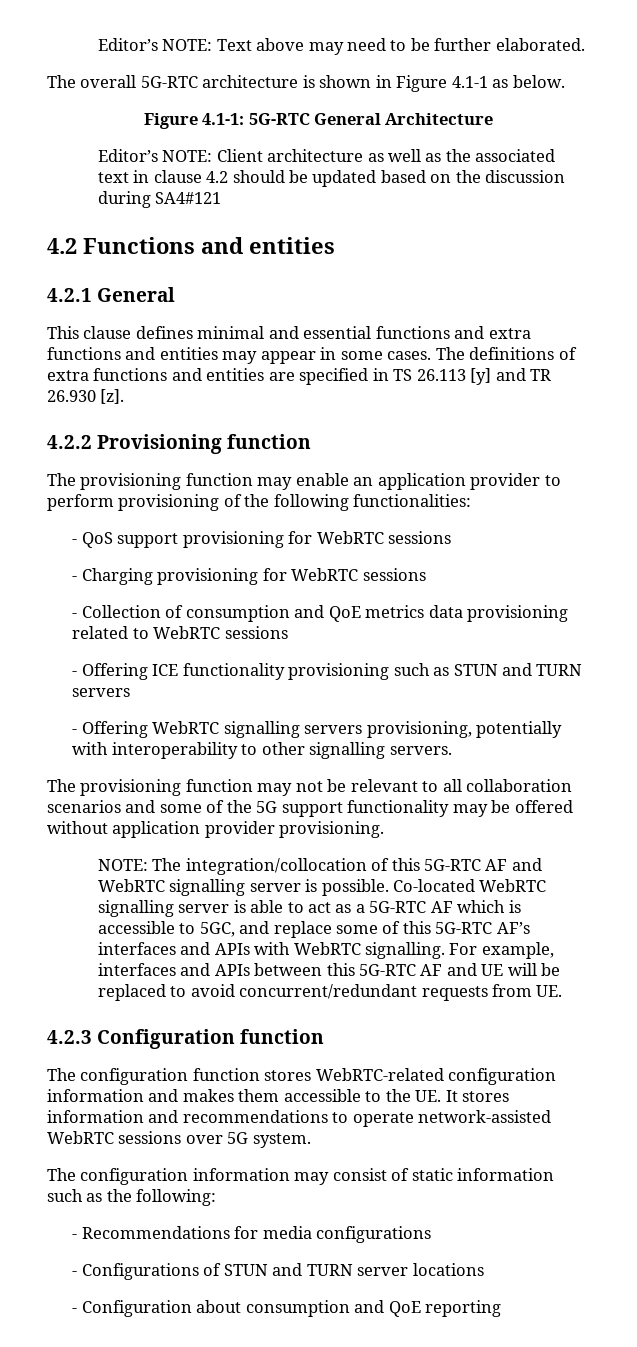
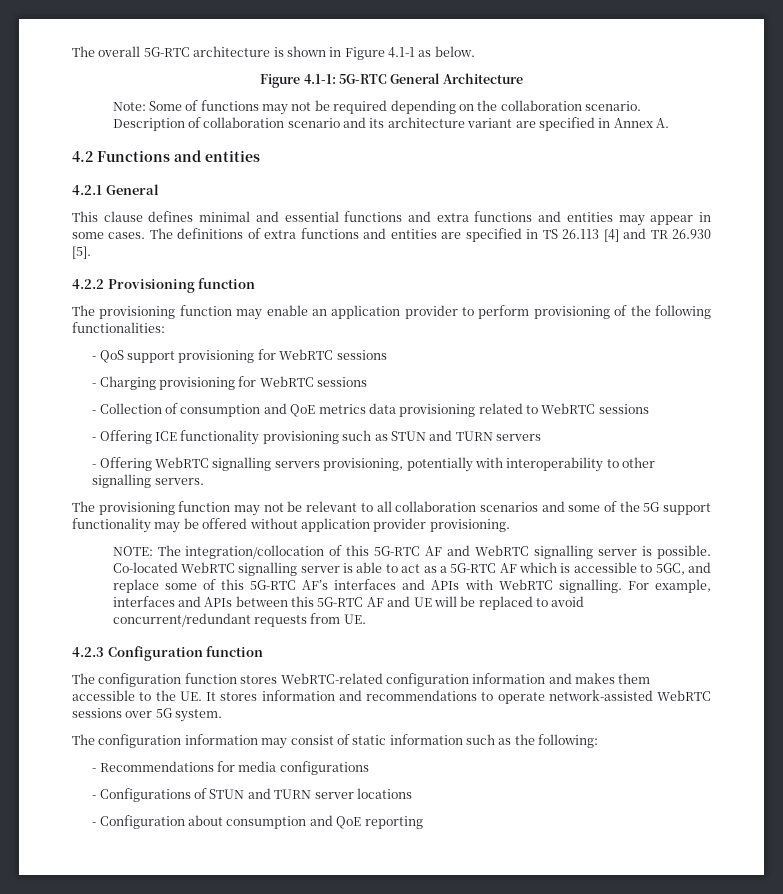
- Editor’s NOTE: Text above may need to be further elaborated.
- Editor’s NOTE: Client architecture as well as the associated text in clause 4.2 should be updated based on the discussion during SA4#121
+ Note: Some of functions may not be required depending on the collaboration scenario. Description of collaboration scenario and its architecture variant are specified in Annex A.
- The definitions of extra functions and entities are specified in TS 26.113 [y] and TR 26.930 [z].
+ The definitions of extra functions and entities are specified in TS 26.113 [4] and TR 26.930 [5].

